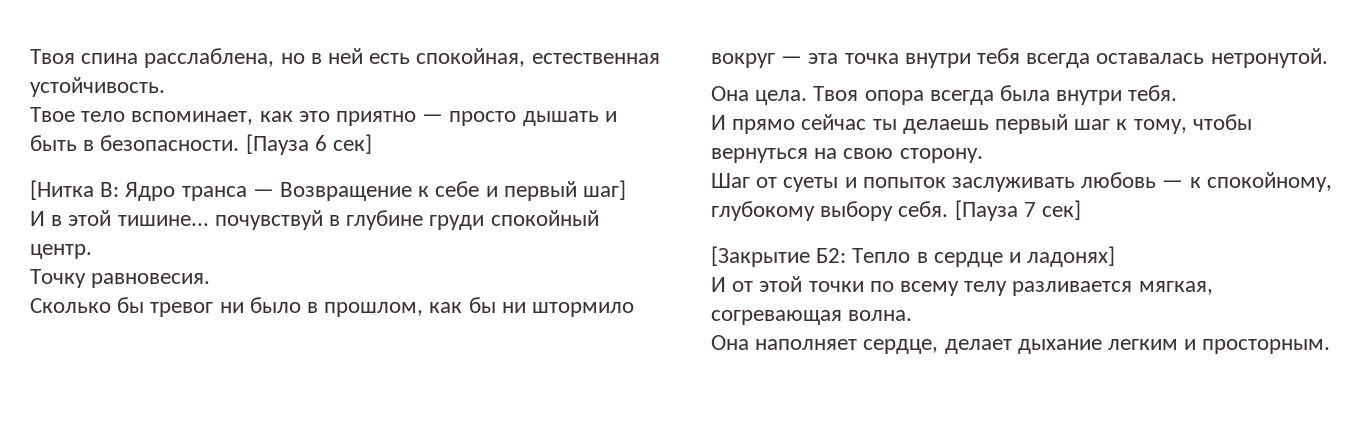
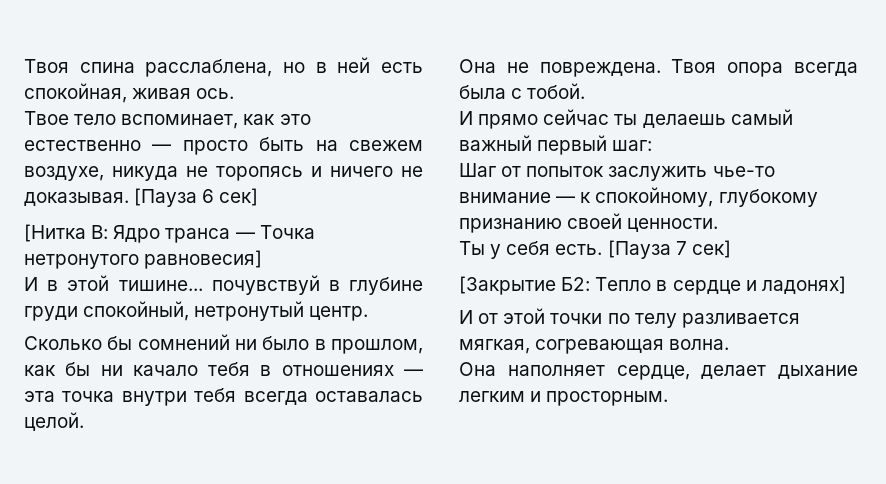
- Твоя спина расслаблена, но в ней есть спокойная, естественная устойчивость.
+ Твоя спина расслаблена, но в ней есть спокойная, живая ось.
- Твое тело вспоминает, как это приятно — просто дышать и быть в безопасности.
+ Твое тело вспоминает, как это естественно — просто быть на свежем воздухе, никуда не торопясь и ничего не доказывая.
- [Нитка В: Ядро транса — Возвращение к себе и первый шаг]
+ [Нитка В: Ядро транса — Точка нетронутого равновесия]
- И в этой тишине... почувствуй в глубине груди спокойный центр.
+ И в этой тишине... почувствуй в глубине груди спокойный, нетронутый центр.
- Точку равновесия.
- Сколько бы тревог ни было в прошлом, как бы ни штормило вокруг — эта точка внутри тебя всегда оставалась нетронутой.
- Она цела.
+ Сколько бы сомнений ни было в прошлом, как бы ни качало тебя в отношениях — эта точка внутри тебя всегда оставалась целой.
+ Она не повреждена.
- Твоя опора всегда была внутри тебя.
+ Твоя опора всегда была с тобой.
- И прямо сейчас ты делаешь первый шаг к тому, чтобы вернуться на свою сторону.
- Шаг от суеты и попыток заслуживать любовь — к спокойному, глубокому выбору себя.
+ И прямо сейчас ты делаешь самый важный первый шаг:
+ Шаг от попыток заслужить чье-то внимание — к спокойному, глубокому признанию своей ценности.
+ Ты у себя есть.
- И от этой точки по всему телу разливается мягкая, согревающая волна.
+ И от этой точки по телу разливается мягкая, согревающая волна.

